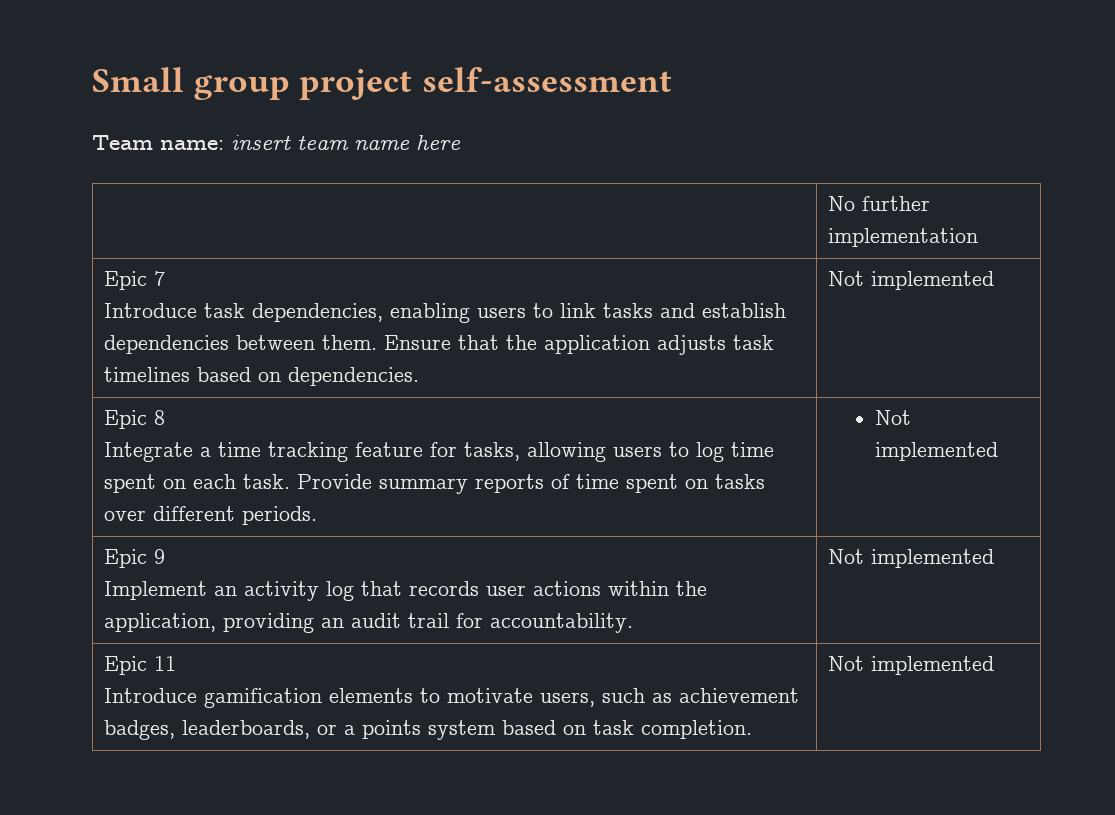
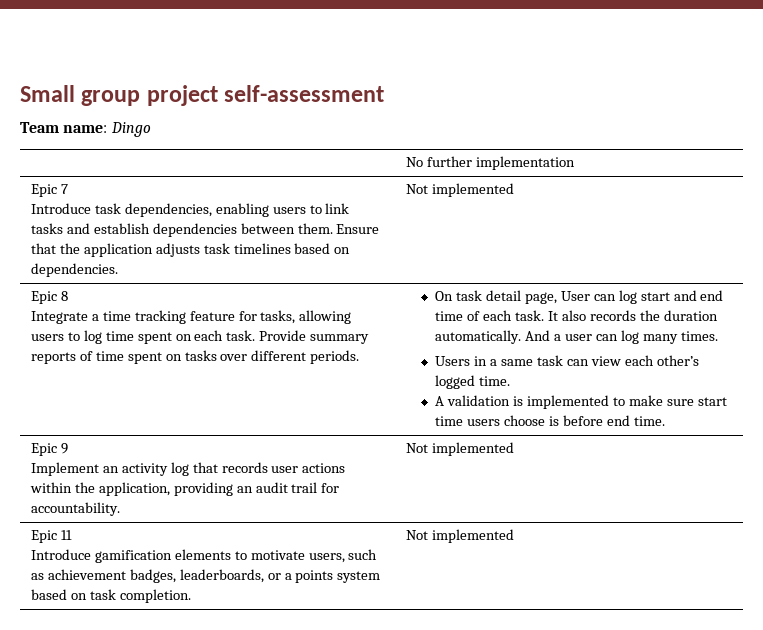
- Team name: insert team name here
+ Team name: Dingo
- Provide summary reports of time spent on tasks over different periods. | Not implemented
+ Provide summary reports of time spent on tasks over different periods. | On task detail page, User can log start and end time of each task. It also records the duration automatically. And a user can log many times.
+ Users in a same task can view each other’s logged time.
+ A validation is implemented to make sure start time users choose is before end time.

